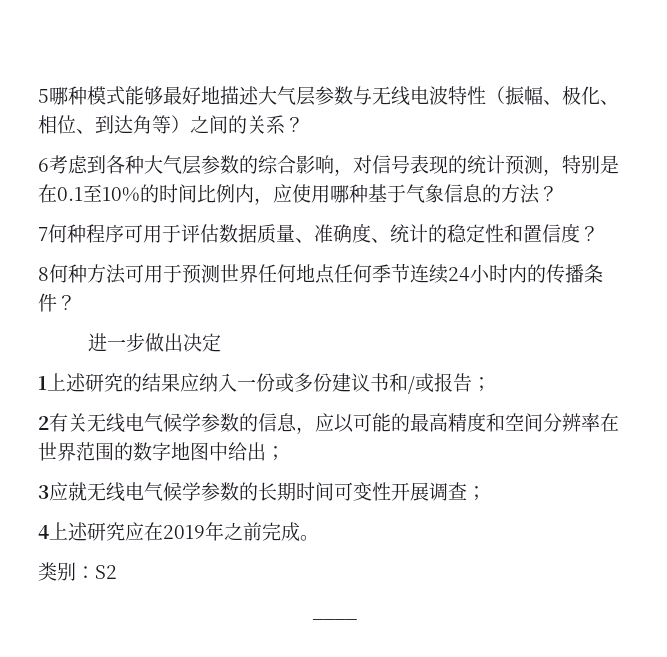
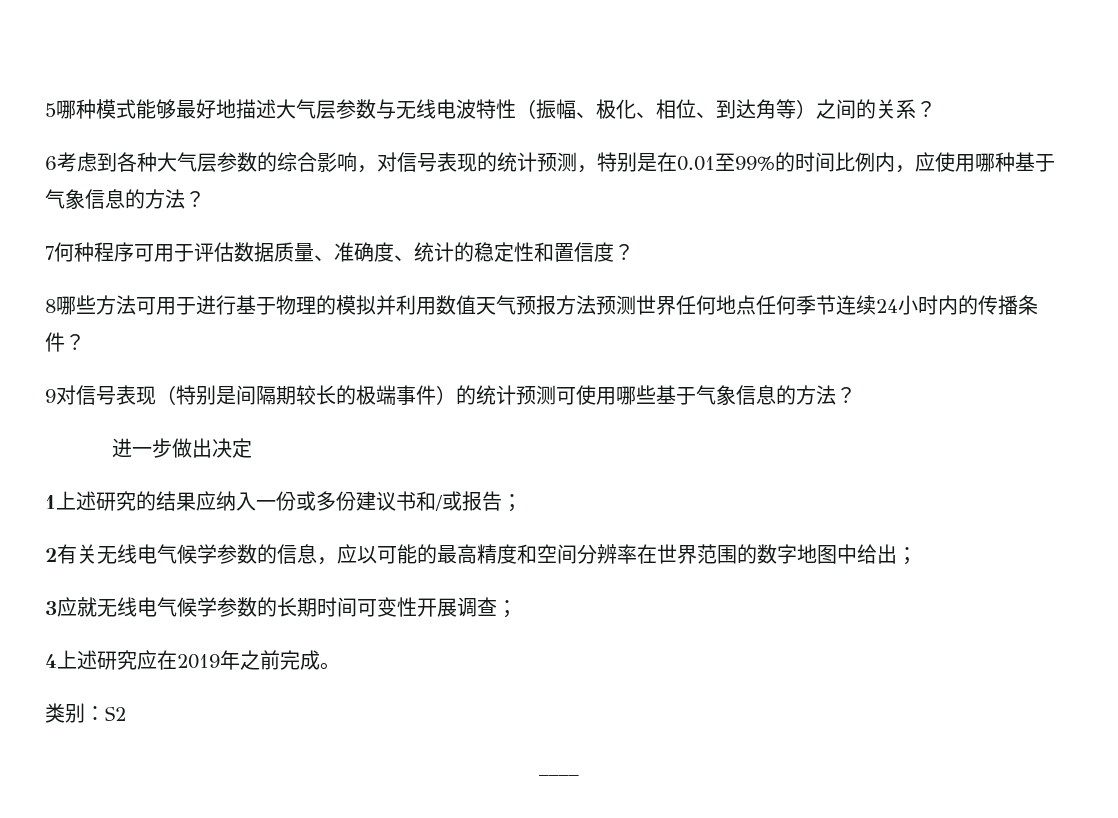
- 6考虑到各种大气层参数的综合影响，对信号表现的统计预测，特别是在0.1至10%的时间比例内，应使用哪种基于气象信息的方法？
+ 6考虑到各种大气层参数的综合影响，对信号表现的统计预测，特别是在0.01至99%的时间比例内，应使用哪种基于气象信息的方法？
- 8何种方法可用于预测世界任何地点任何季节连续24小时内的传播条件？
+ 8哪些方法可用于进行基于物理的模拟并利用数值天气预报方法预测世界任何地点任何季节连续24小时内的传播条件？
+ 9对信号表现（特别是间隔期较长的极端事件）的统计预测可使用哪些基于气象信息的方法？

